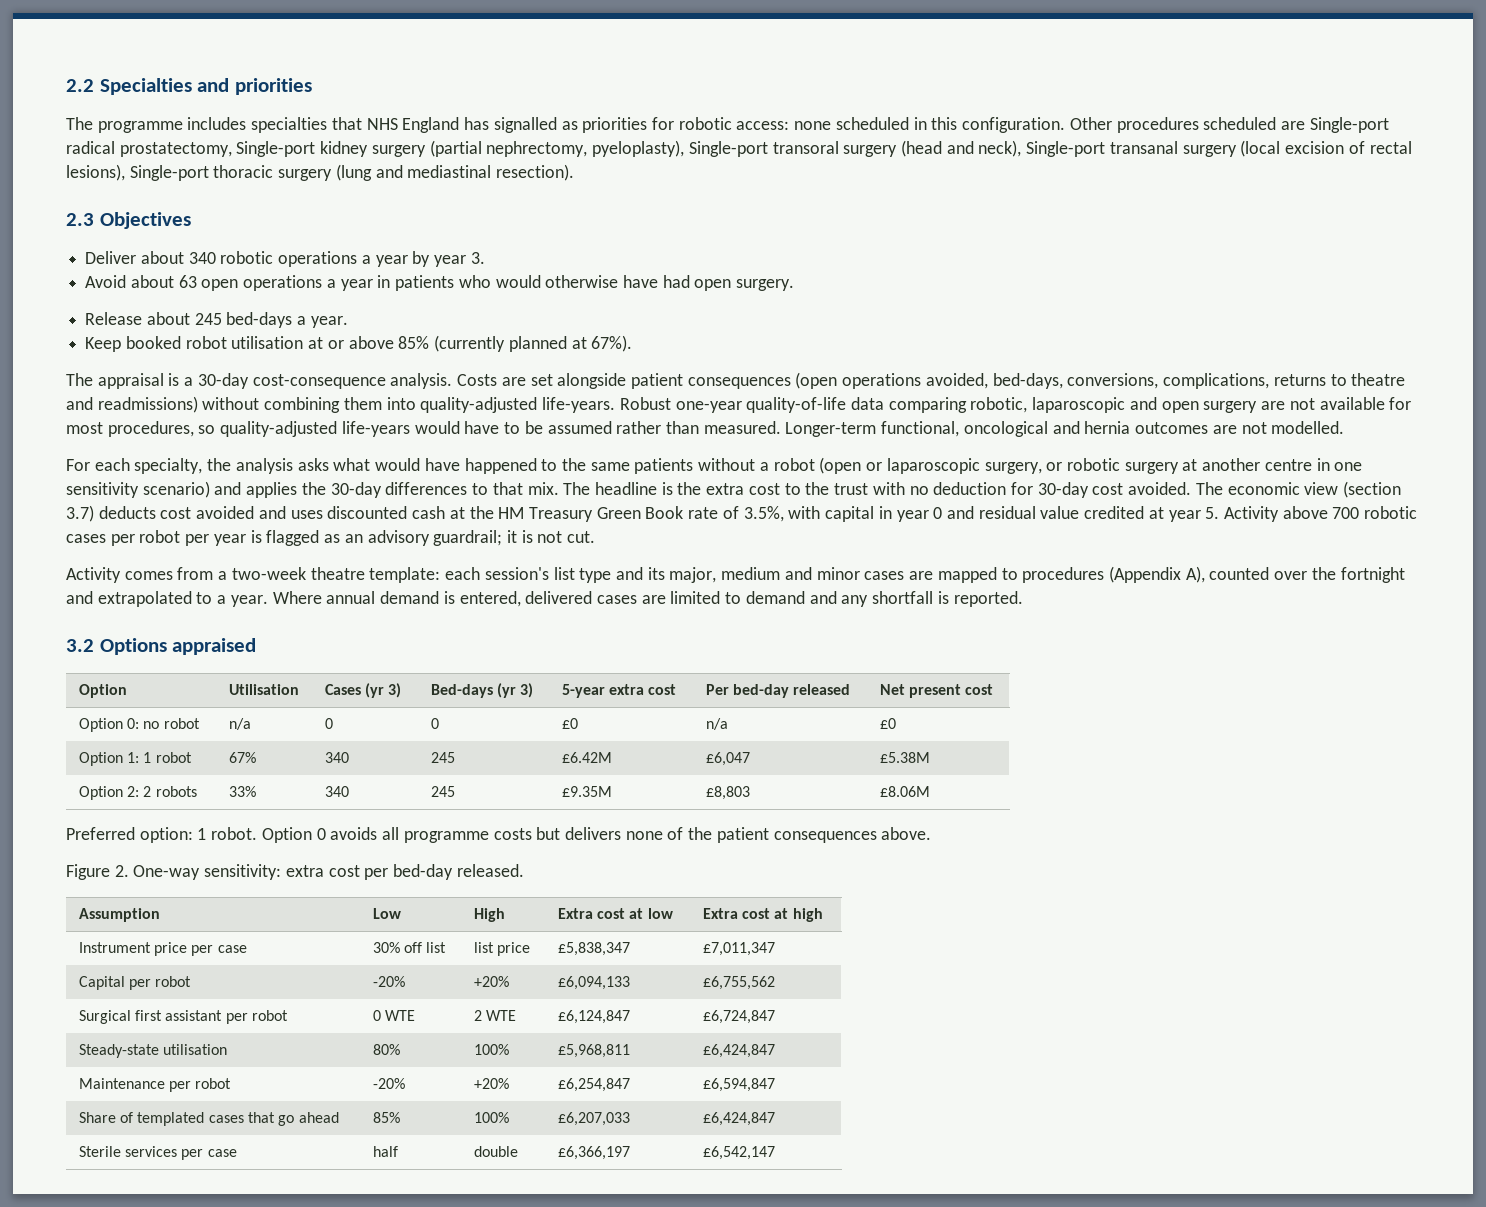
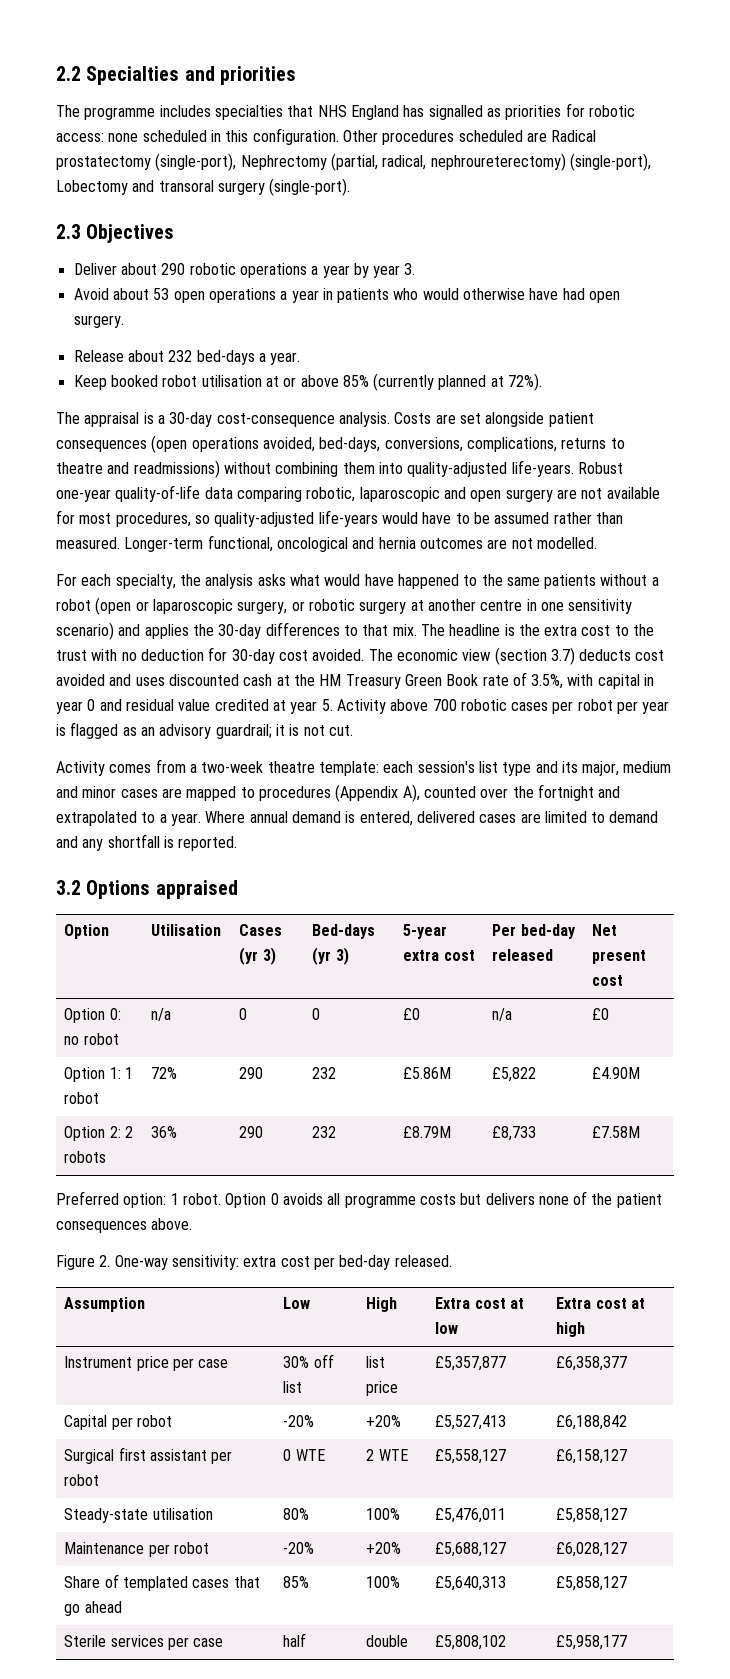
- Other procedures scheduled are Single-port radical prostatectomy, Single-port kidney surgery (partial nephrectomy, pyeloplasty), Single-port transoral surgery (head and neck), Single-port transanal surgery (local excision of rectal lesions), Single-port thoracic surgery (lung and mediastinal resection).
+ Other procedures scheduled are Radical prostatectomy (single-port), Nephrectomy (partial, radical, nephroureterectomy) (single-port), Lobectomy and transoral surgery (single-port).
- Deliver about 340 robotic operations a year by year 3.
+ Deliver about 290 robotic operations a year by year 3.
- Avoid about 63 open operations a year in patients who would otherwise have had open surgery.
+ Avoid about 53 open operations a year in patients who would otherwise have had open surgery.
- Release about 245 bed-days a year.
+ Release about 232 bed-days a year.
- Keep booked robot utilisation at or above 85% (currently planned at 67%).
+ Keep booked robot utilisation at or above 85% (currently planned at 72%).
- Option 1: 1 robot | 67% | 340 | 245 | £6.42M | £6,047 | £5.38M
- Option 2: 2 robots | 33% | 340 | 245 | £9.35M | £8,803 | £8.06M
+ Option 1: 1 robot | 72% | 290 | 232 | £5.86M | £5,822 | £4.90M
+ Option 2: 2 robots | 36% | 290 | 232 | £8.79M | £8,733 | £7.58M
- Instrument price per case | 30% off list | list price | £5,838,347 | £7,011,347
+ Instrument price per case | 30% off list | list price | £5,357,877 | £6,358,377
- Capital per robot | -20% | +20% | £6,094,133 | £6,755,562
+ Capital per robot | -20% | +20% | £5,527,413 | £6,188,842
- Surgical first assistant per robot | 0 WTE | 2 WTE | £6,124,847 | £6,724,847
+ Surgical first assistant per robot | 0 WTE | 2 WTE | £5,558,127 | £6,158,127
- Steady-state utilisation | 80% | 100% | £5,968,811 | £6,424,847
+ Steady-state utilisation | 80% | 100% | £5,476,011 | £5,858,127
- Maintenance per robot | -20% | +20% | £6,254,847 | £6,594,847
+ Maintenance per robot | -20% | +20% | £5,688,127 | £6,028,127
- Share of templated cases that go ahead | 85% | 100% | £6,207,033 | £6,424,847
+ Share of templated cases that go ahead | 85% | 100% | £5,640,313 | £5,858,127
- Sterile services per case | half | double | £6,366,197 | £6,542,147
+ Sterile services per case | half | double | £5,808,102 | £5,958,177

